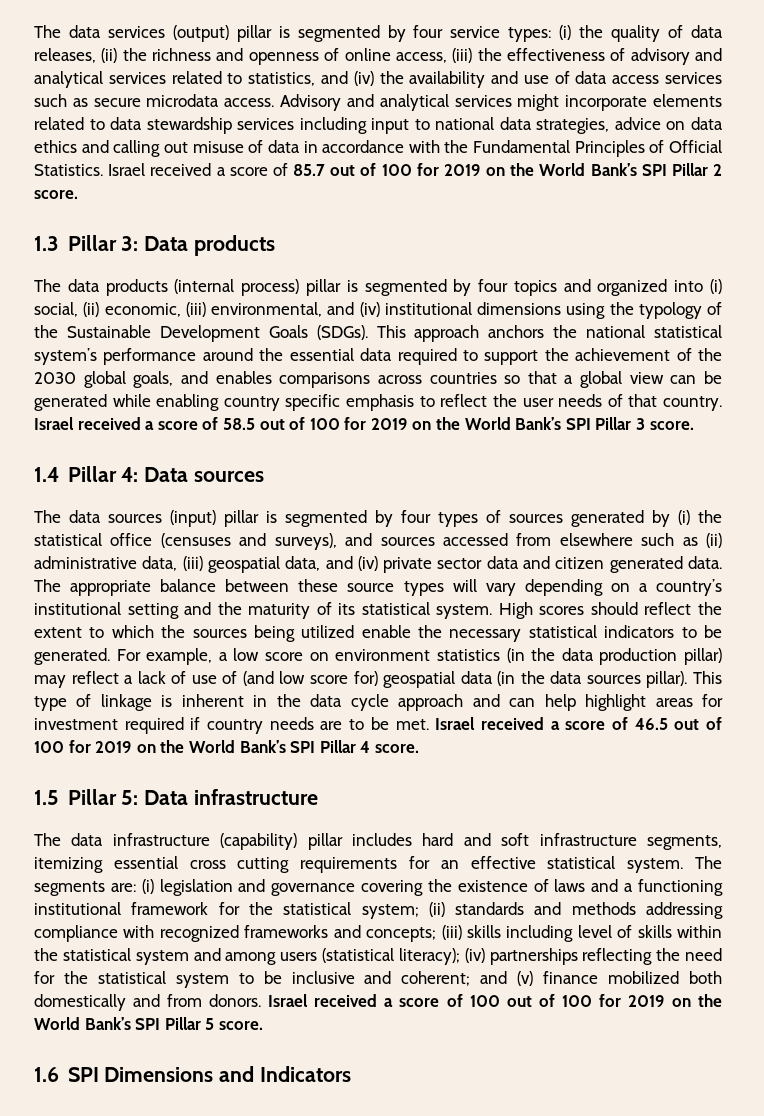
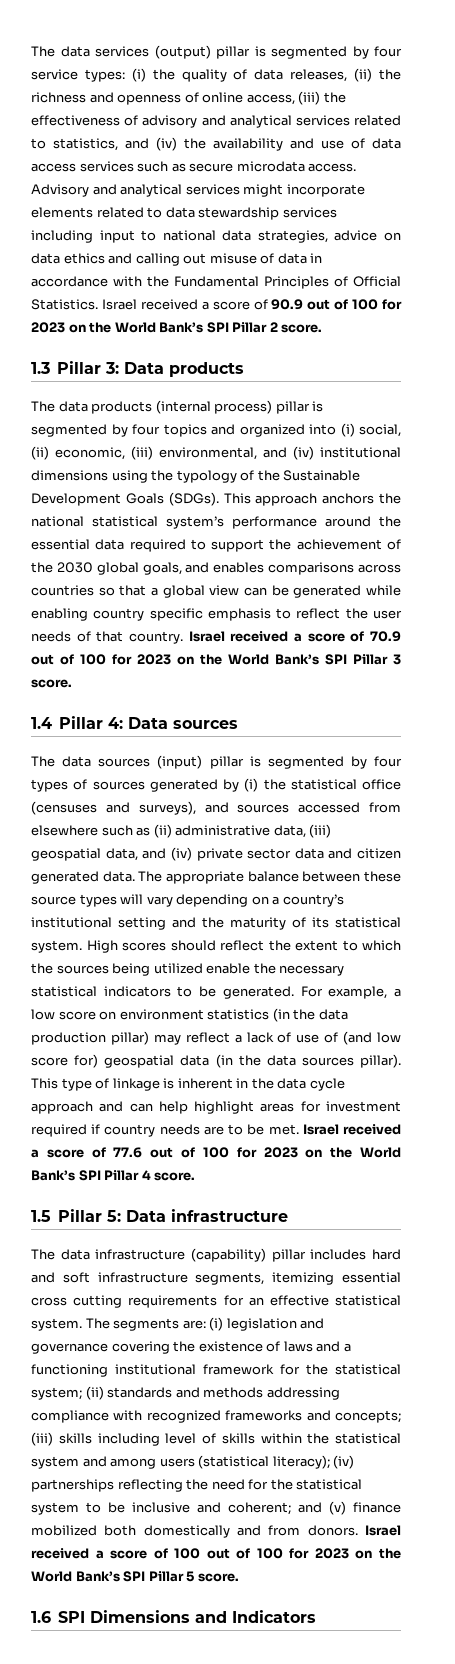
- Israel received a score of 85.7 out of 100 for 2019 on the World Bank’s SPI Pillar 2 score.
+ Israel received a score of 90.9 out of 100 for 2023 on the World Bank’s SPI Pillar 2 score.
- Israel received a score of 58.5 out of 100 for 2019 on the World Bank’s SPI Pillar 3 score.
+ Israel received a score of 70.9 out of 100 for 2023 on the World Bank’s SPI Pillar 3 score.
- Israel received a score of 46.5 out of 100 for 2019 on the World Bank’s SPI Pillar 4 score.
+ Israel received a score of 77.6 out of 100 for 2023 on the World Bank’s SPI Pillar 4 score.
- Israel received a score of 100 out of 100 for 2019 on the World Bank’s SPI Pillar 5 score.
+ Israel received a score of 100 out of 100 for 2023 on the World Bank’s SPI Pillar 5 score.

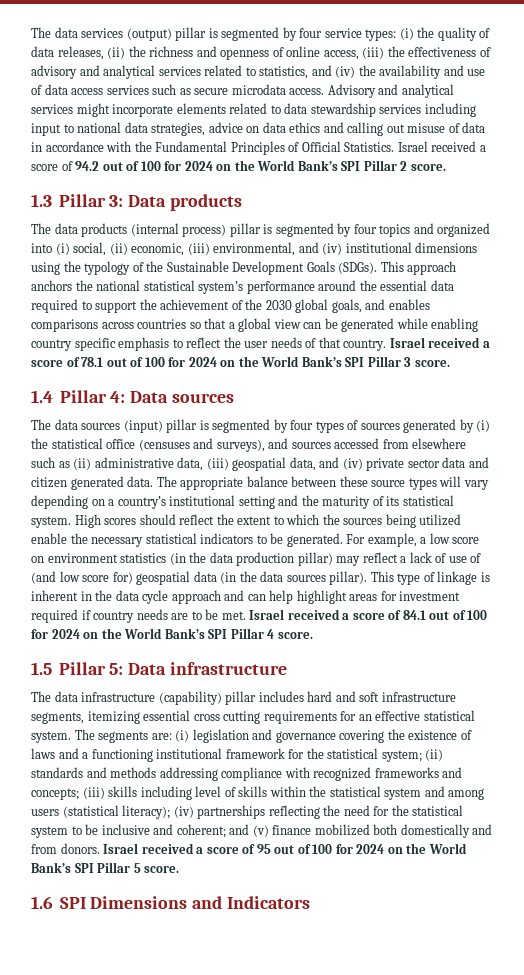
- Israel received a score of 90.9 out of 100 for 2023 on the World Bank’s SPI Pillar 2 score.
+ Israel received a score of 94.2 out of 100 for 2024 on the World Bank’s SPI Pillar 2 score.
- Israel received a score of 70.9 out of 100 for 2023 on the World Bank’s SPI Pillar 3 score.
+ Israel received a score of 78.1 out of 100 for 2024 on the World Bank’s SPI Pillar 3 score.
- Israel received a score of 77.6 out of 100 for 2023 on the World Bank’s SPI Pillar 4 score.
+ Israel received a score of 84.1 out of 100 for 2024 on the World Bank’s SPI Pillar 4 score.
- Israel received a score of 100 out of 100 for 2023 on the World Bank’s SPI Pillar 5 score.
+ Israel received a score of 95 out of 100 for 2024 on the World Bank’s SPI Pillar 5 score.

